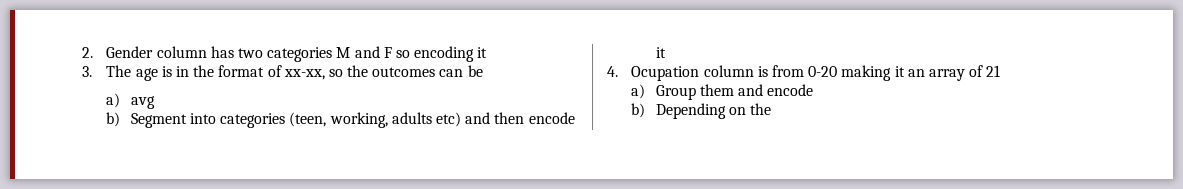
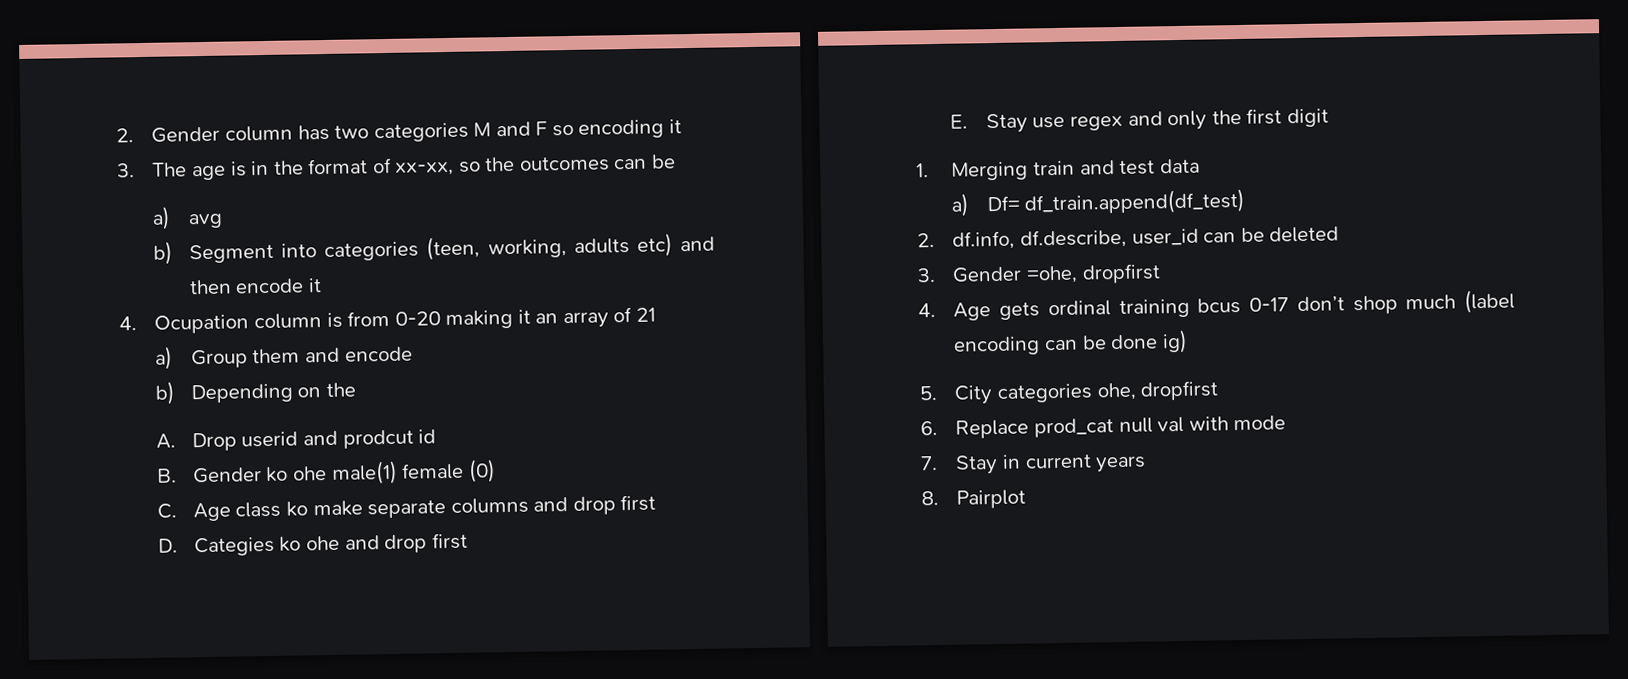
+ A. Drop userid and prodcut id
+ B. Gender ko ohe male(1) female (0)
+ C. Age class ko make separate columns and drop first
+ D. Categies ko ohe and drop first
+ E. Stay use regex and only the first digit
+ 1. Merging train and test data
+ a) Df= df_train.append(df_test)
+ 2. df.info, df.describe, user_id can be deleted
+ 3. Gender =ohe, dropfirst
+ 4. Age gets ordinal training bcus 0-17 don’t shop much (label encoding can be done ig)
+ 5. City categories ohe, dropfirst
+ 6. Replace prod_cat null val with mode
+ 7. Stay in current years
+ 8. Pairplot

